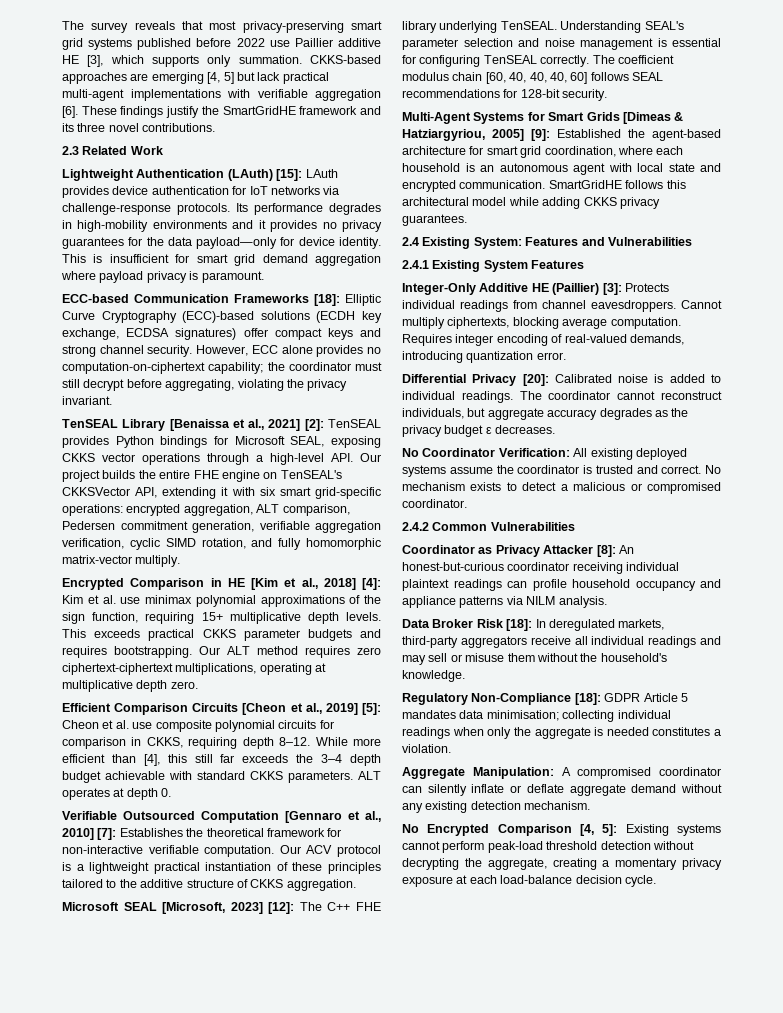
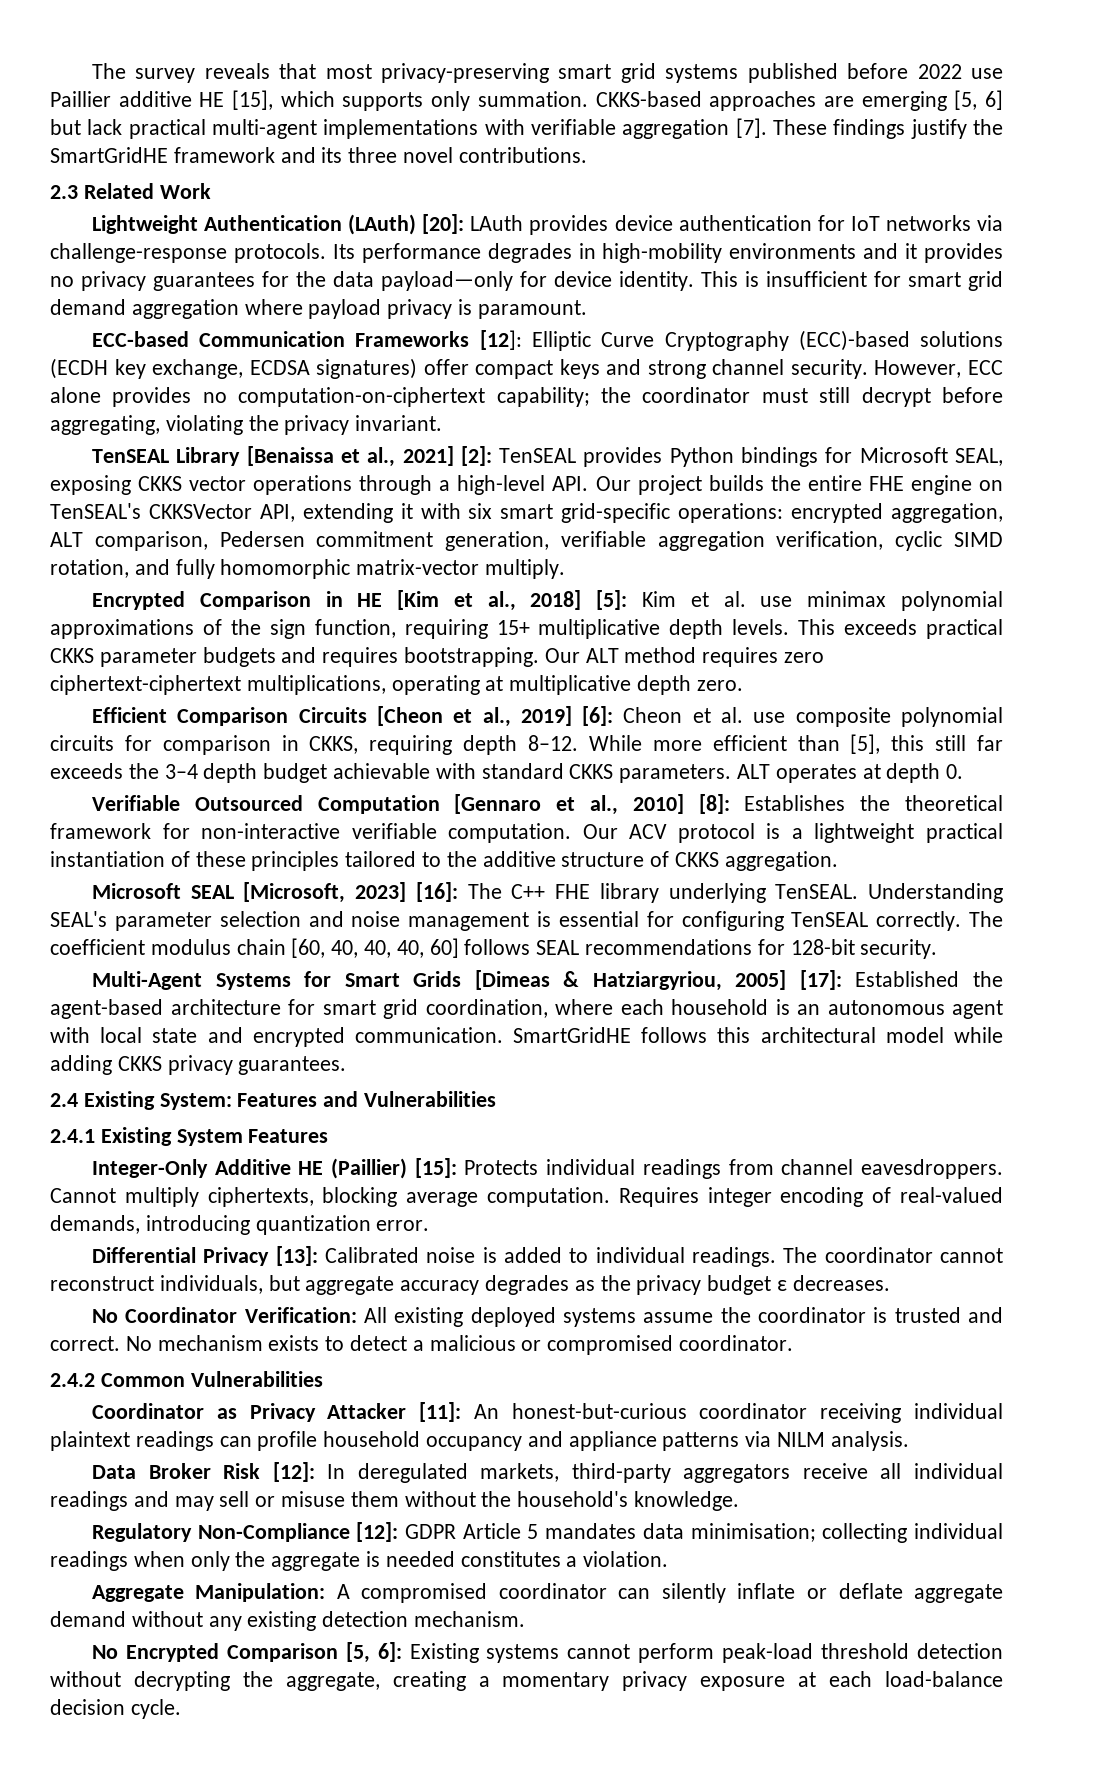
- The survey reveals that most privacy-preserving smart grid systems published before 2022 use Paillier additive HE [3], which supports only summation.
+ The survey reveals that most privacy-preserving smart grid systems published before 2022 use Paillier additive HE [15], which supports only summation.
- CKKS-based approaches are emerging [4, 5] but lack practical multi-agent implementations with verifiable aggregation [6].
+ CKKS-based approaches are emerging [5, 6] but lack practical multi-agent implementations with verifiable aggregation [7].
- Lightweight Authentication (LAuth) [15]: LAuth provides device authentication for IoT networks via challenge-response protocols.
+ Lightweight Authentication (LAuth) [20]: LAuth provides device authentication for IoT networks via challenge-response protocols.
- ECC-based Communication Frameworks [18]: Elliptic Curve Cryptography (ECC)-based solutions (ECDH key exchange, ECDSA signatures) offer compact keys and strong channel security.
+ ECC-based Communication Frameworks [12]: Elliptic Curve Cryptography (ECC)-based solutions (ECDH key exchange, ECDSA signatures) offer compact keys and strong channel security.
- Encrypted Comparison in HE [Kim et al., 2018] [4]: Kim et al. use minimax polynomial approximations of the sign function, requiring 15+ multiplicative depth levels.
+ Encrypted Comparison in HE [Kim et al., 2018] [5]: Kim et al. use minimax polynomial approximations of the sign function, requiring 15+ multiplicative depth levels.
- Efficient Comparison Circuits [Cheon et al., 2019] [5]: Cheon et al. use composite polynomial circuits for comparison in CKKS, requiring depth 8–12.
+ Efficient Comparison Circuits [Cheon et al., 2019] [6]: Cheon et al. use composite polynomial circuits for comparison in CKKS, requiring depth 8–12.
- While more efficient than [4], this still far exceeds the 3–4 depth budget achievable with standard CKKS parameters.
+ While more efficient than [5], this still far exceeds the 3–4 depth budget achievable with standard CKKS parameters.
- Verifiable Outsourced Computation [Gennaro et al., 2010] [7]: Establishes the theoretical framework for non-interactive verifiable computation.
+ Verifiable Outsourced Computation [Gennaro et al., 2010] [8]: Establishes the theoretical framework for non-interactive verifiable computation.
- Microsoft SEAL [Microsoft, 2023] [12]: The C++ FHE library underlying TenSEAL.
+ Microsoft SEAL [Microsoft, 2023] [16]: The C++ FHE library underlying TenSEAL.
- Multi-Agent Systems for Smart Grids [Dimeas & Hatziargyriou, 2005] [9]: Established the agent-based architecture for smart grid coordination, where each household is an autonomous agent with local state and encrypted communication.
+ Multi-Agent Systems for Smart Grids [Dimeas & Hatziargyriou, 2005] [17]: Established the agent-based architecture for smart grid coordination, where each household is an autonomous agent with local state and encrypted communication.
- Integer-Only Additive HE (Paillier) [3]: Protects individual readings from channel eavesdroppers.
+ Integer-Only Additive HE (Paillier) [15]: Protects individual readings from channel eavesdroppers.
- Differential Privacy [20]: Calibrated noise is added to individual readings.
+ Differential Privacy [13]: Calibrated noise is added to individual readings.
- Coordinator as Privacy Attacker [8]: An honest-but-curious coordinator receiving individual plaintext readings can profile household occupancy and appliance patterns via NILM analysis.
+ Coordinator as Privacy Attacker [11]: An honest-but-curious coordinator receiving individual plaintext readings can profile household occupancy and appliance patterns via NILM analysis.
- Data Broker Risk [18]: In deregulated markets, third-party aggregators receive all individual readings and may sell or misuse them without the household's knowledge.
+ Data Broker Risk [12]: In deregulated markets, third-party aggregators receive all individual readings and may sell or misuse them without the household's knowledge.
- Regulatory Non-Compliance [18]: GDPR Article 5 mandates data minimisation; collecting individual readings when only the aggregate is needed constitutes a violation.
+ Regulatory Non-Compliance [12]: GDPR Article 5 mandates data minimisation; collecting individual readings when only the aggregate is needed constitutes a violation.
- No Encrypted Comparison [4, 5]: Existing systems cannot perform peak-load threshold detection without decrypting the aggregate, creating a momentary privacy exposure at each load-balance decision cycle.
+ No Encrypted Comparison [5, 6]: Existing systems cannot perform peak-load threshold detection without decrypting the aggregate, creating a momentary privacy exposure at each load-balance decision cycle.

